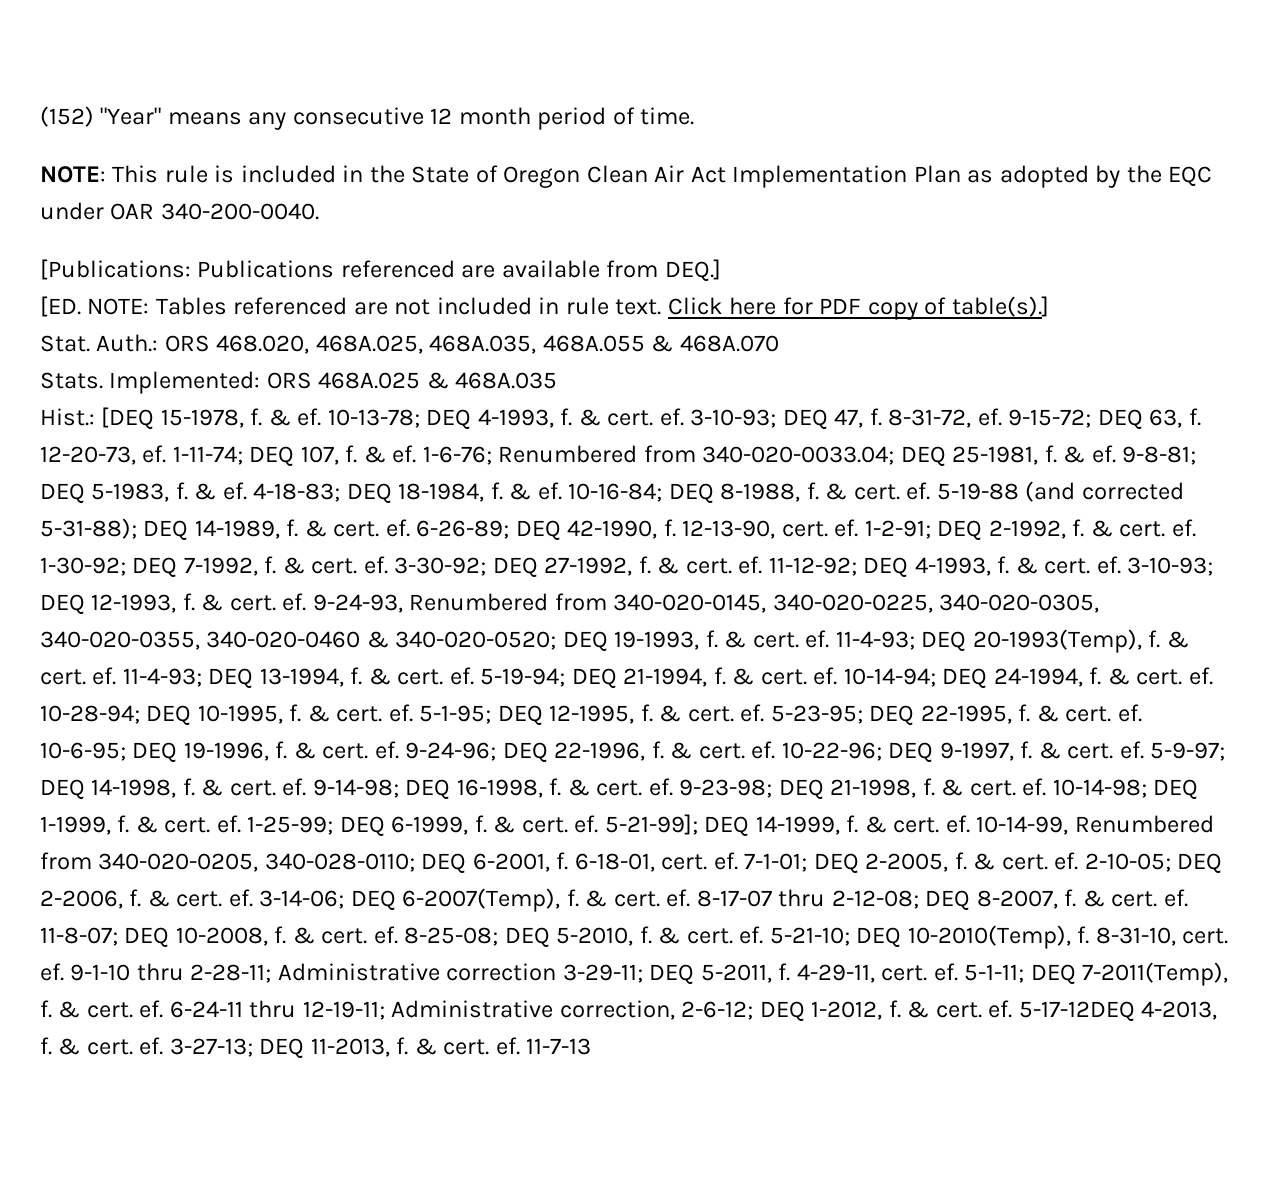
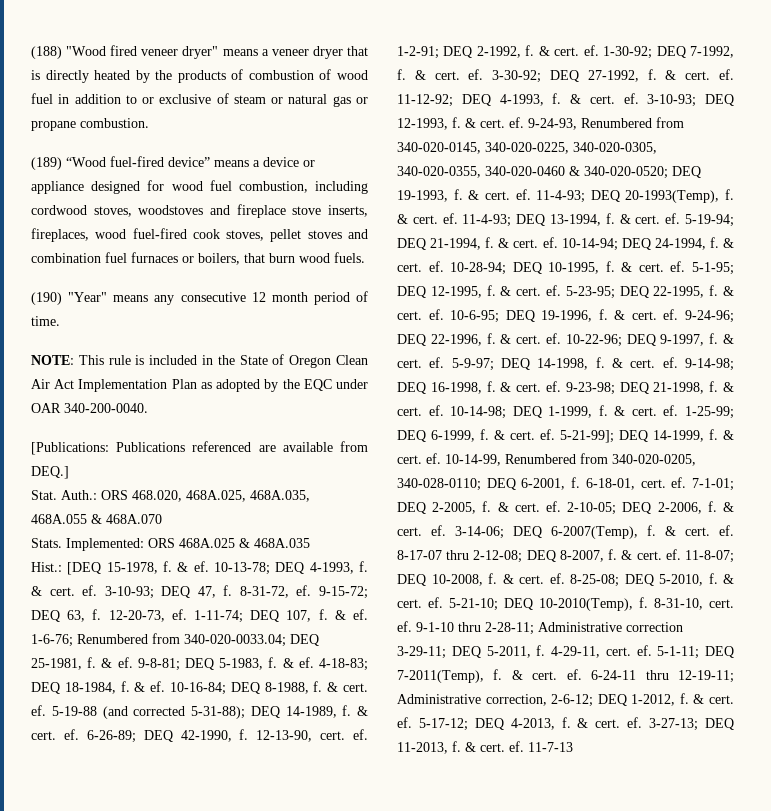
- (152) "Year" means any consecutive 12 month period of time.
+ (188) "Wood fired veneer dryer" means a veneer dryer that is directly heated by the products of combustion of wood fuel in addition to or exclusive of steam or natural gas or propane combustion.
+ (189) “Wood fuel-fired device” means a device or appliance designed for wood fuel combustion, including cordwood stoves, woodstoves and fireplace stove inserts, fireplaces, wood fuel-fired cook stoves, pellet stoves and combination fuel furnaces or boilers, that burn wood fuels.
+ (190) "Year" means any consecutive 12 month period of time.
- [ED. NOTE: Tables referenced are not included in rule text. Click here for PDF copy of table(s).]
- 5-17-12DEQ 4-2013, f.
+ 5-17-12; DEQ 4-2013, f.

